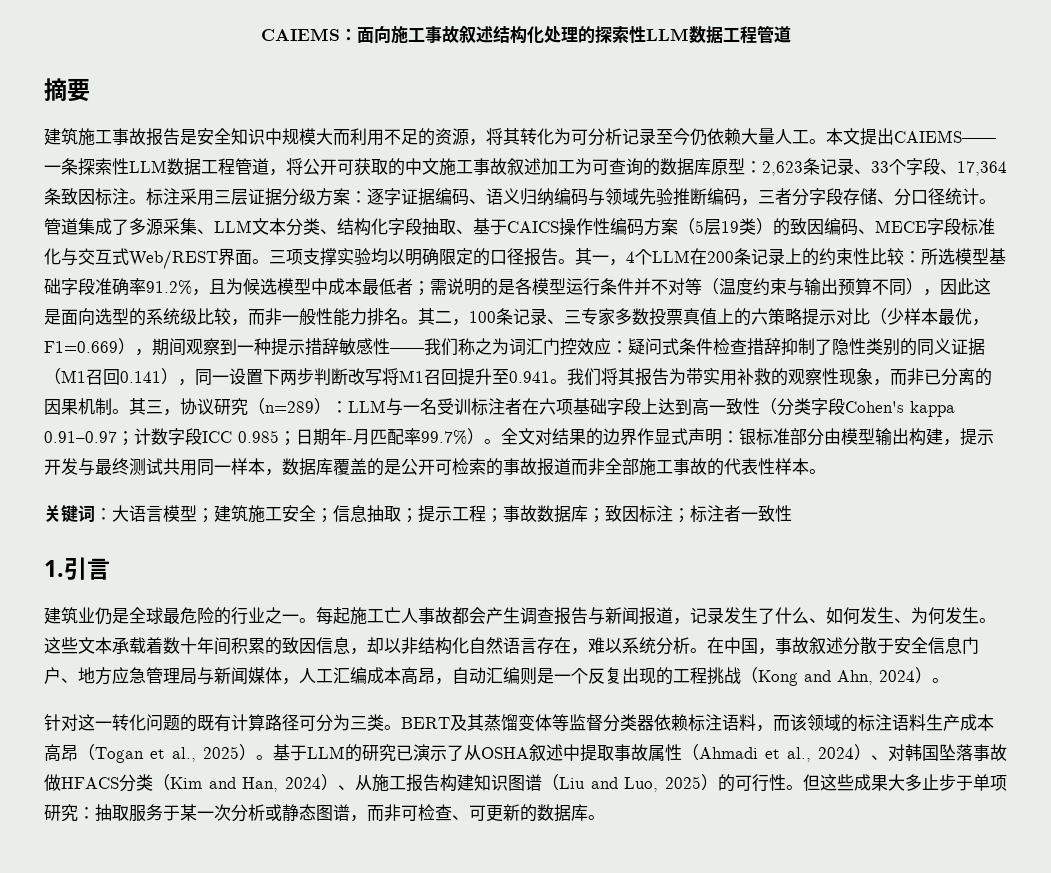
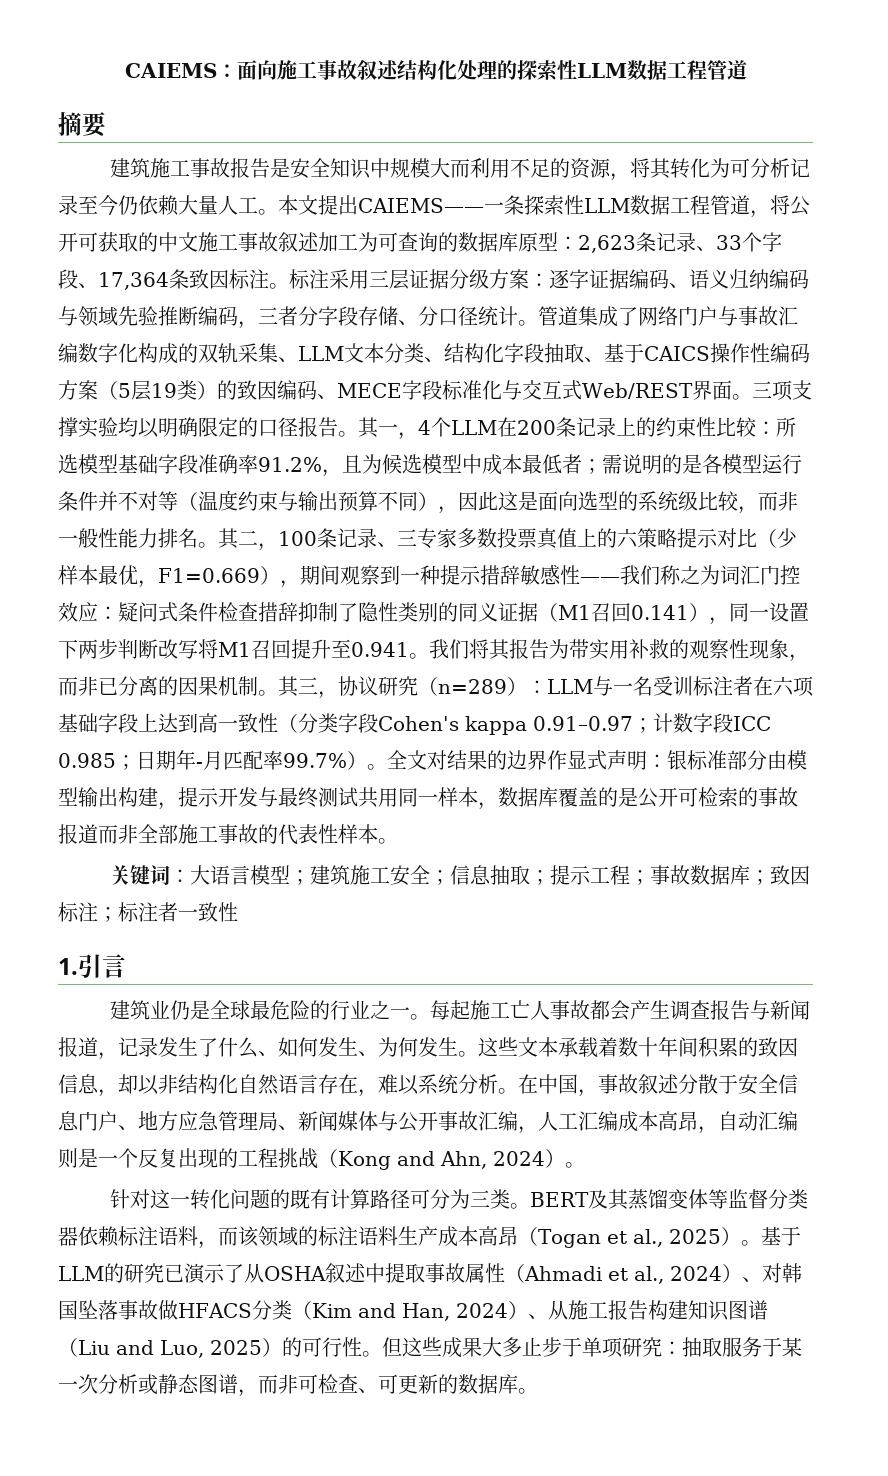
- 管道集成了多源采集、LLM文本分类、结构化字段抽取、基于CAICS操作性编码方案（5层19类）的致因编码、MECE字段标准化与交互式Web/REST界面。
+ 管道集成了网络门户与事故汇编数字化构成的双轨采集、LLM文本分类、结构化字段抽取、基于CAICS操作性编码方案（5层19类）的致因编码、MECE字段标准化与交互式Web/REST界面。
- 在中国，事故叙述分散于安全信息门户、地方应急管理局与新闻媒体，人工汇编成本高昂，自动汇编则是一个反复出现的工程挑战（Kong and Ahn, 2024）。
+ 在中国，事故叙述分散于安全信息门户、地方应急管理局、新闻媒体与公开事故汇编，人工汇编成本高昂，自动汇编则是一个反复出现的工程挑战（Kong and Ahn, 2024）。

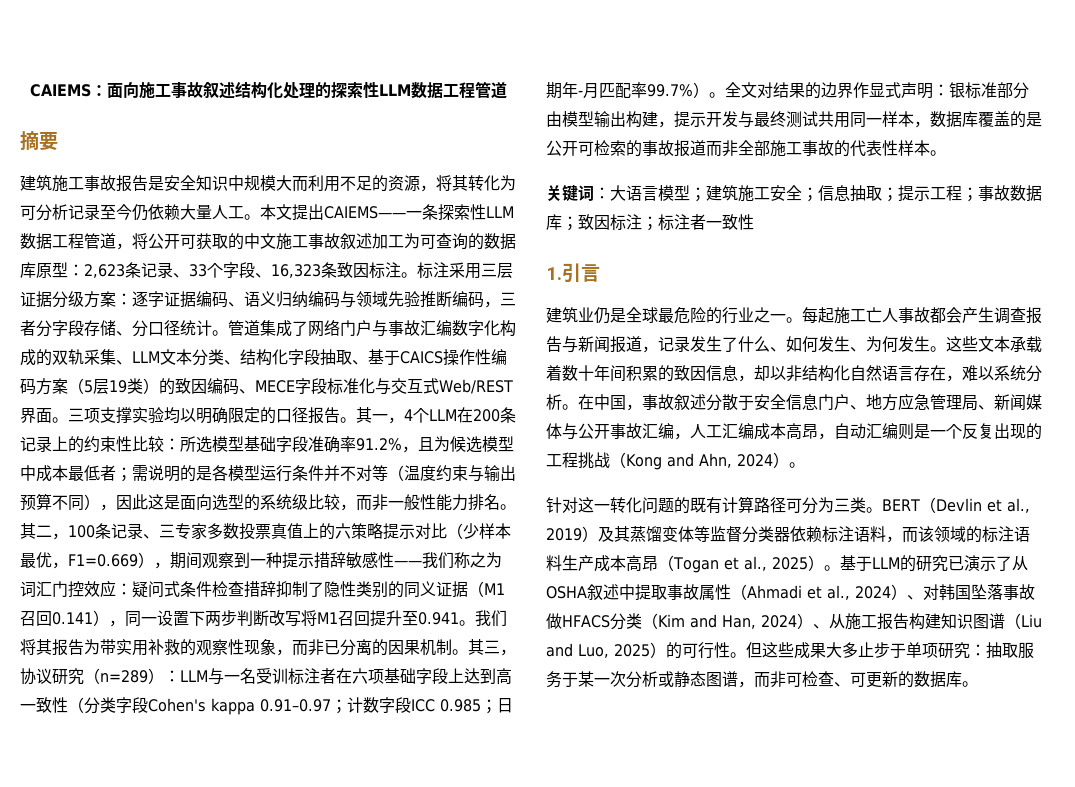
- 本文提出CAIEMS——一条探索性LLM数据工程管道，将公开可获取的中文施工事故叙述加工为可查询的数据库原型：2,623条记录、33个字段、17,364条致因标注。
+ 本文提出CAIEMS——一条探索性LLM数据工程管道，将公开可获取的中文施工事故叙述加工为可查询的数据库原型：2,623条记录、33个字段、16,323条致因标注。
- BERT及其蒸馏变体等监督分类器依赖标注语料，而该领域的标注语料生产成本高昂（Togan et al., 2025）。
+ BERT（Devlin et al., 2019）及其蒸馏变体等监督分类器依赖标注语料，而该领域的标注语料生产成本高昂（Togan et al., 2025）。

